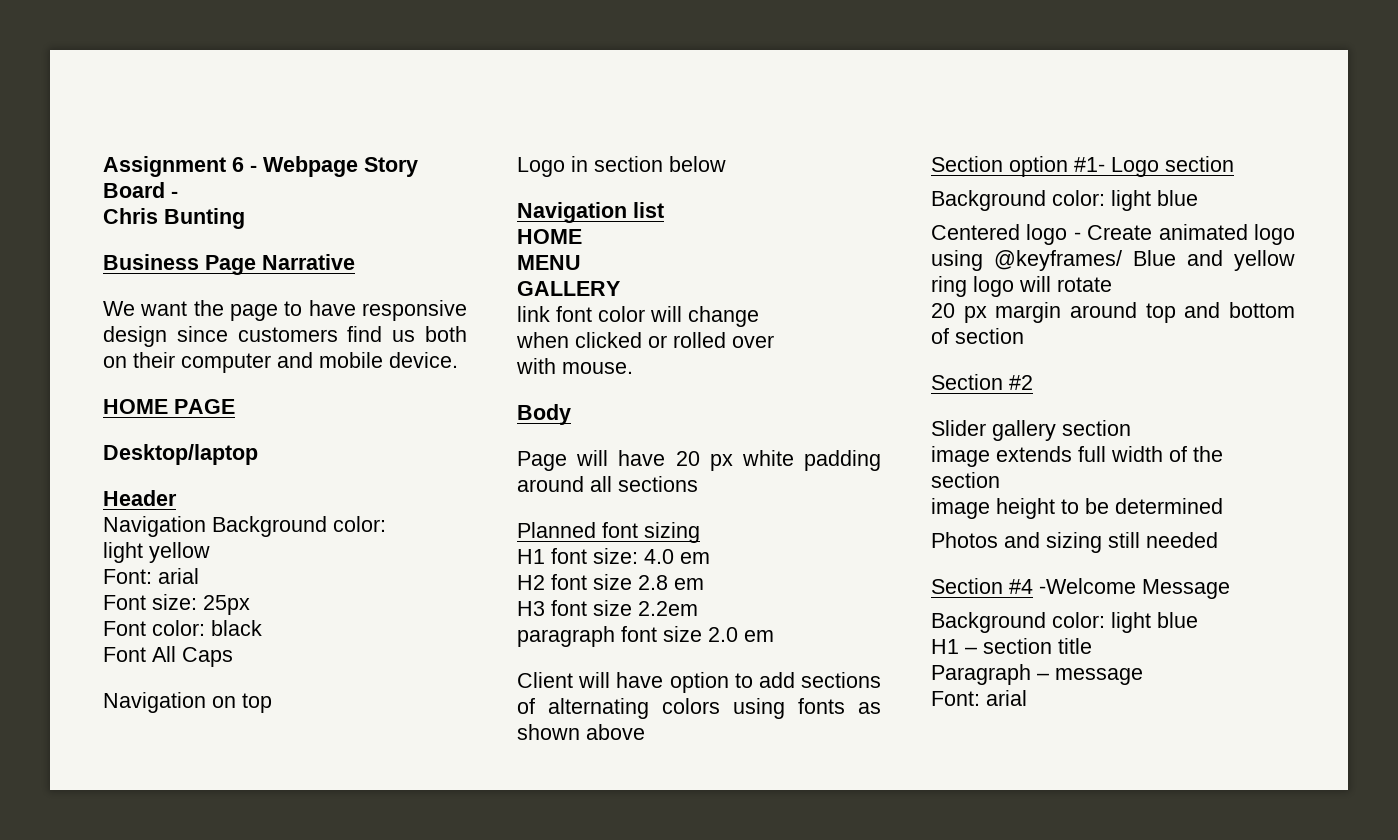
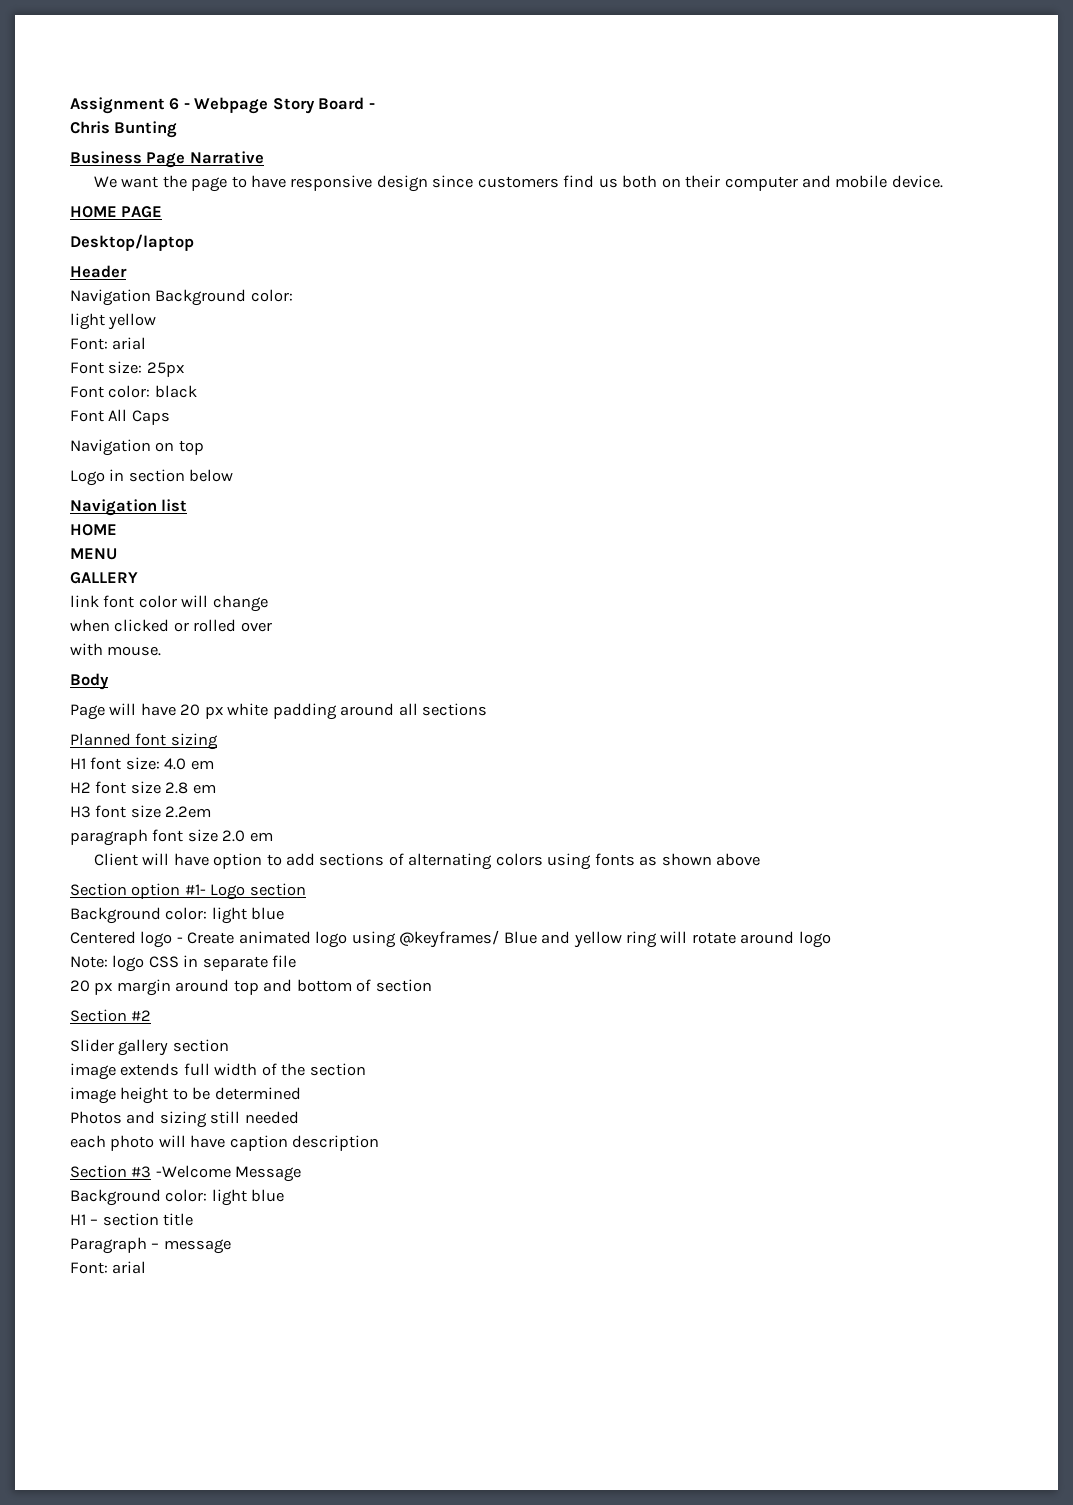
- Centered logo - Create animated logo using @keyframes/ Blue and yellow ring logo will rotate
+ Centered logo - Create animated logo using @keyframes/ Blue and yellow ring will rotate around logo
+ Note: logo CSS in separate file
- Section #4 -Welcome Message
+ each photo will have caption description
+ Section #3 -Welcome Message

